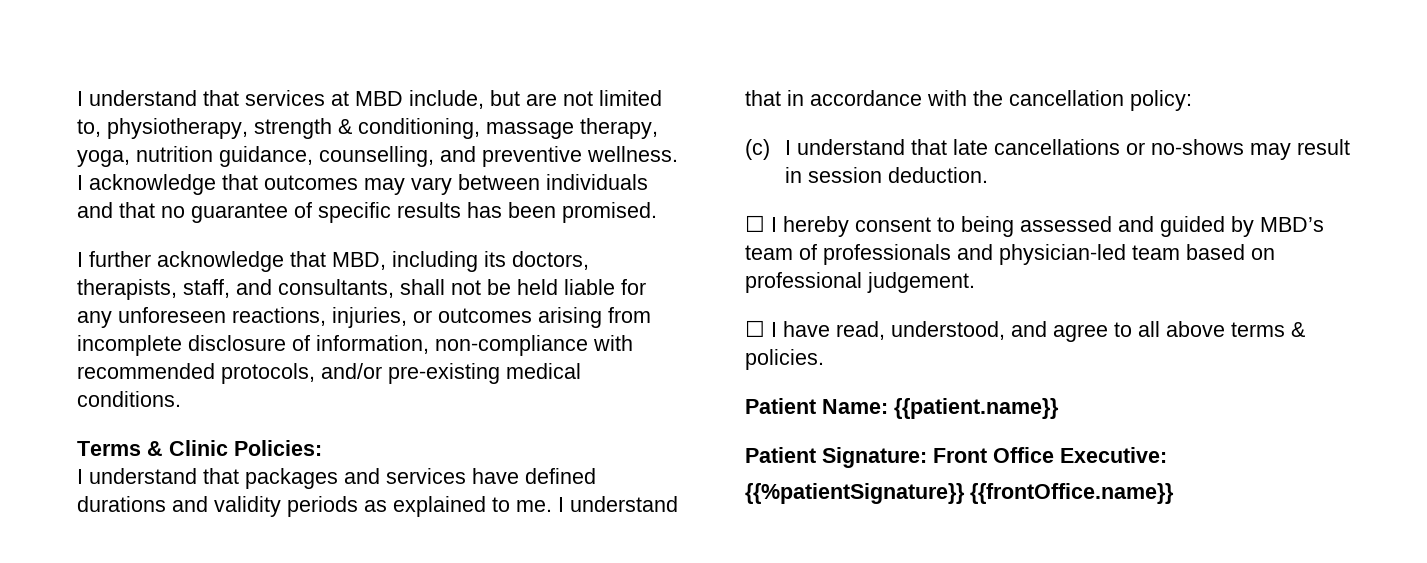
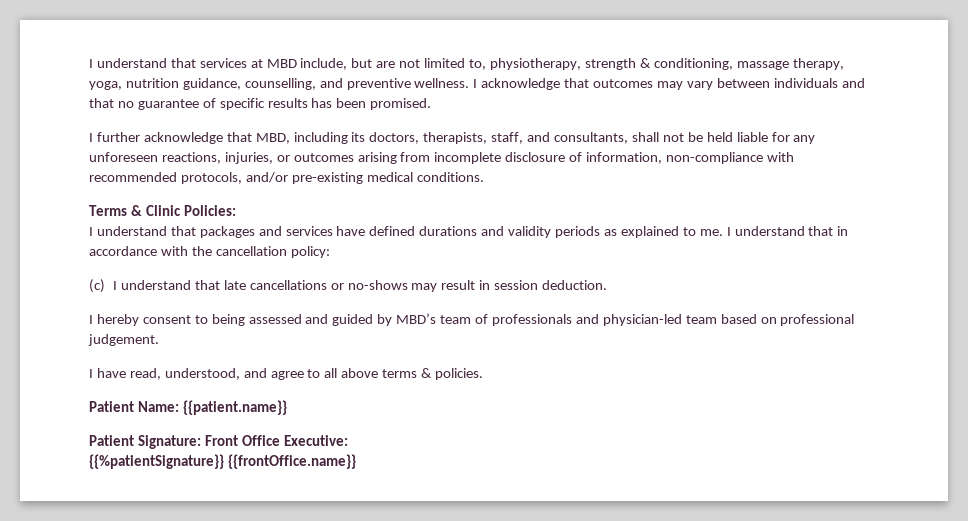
- ☐ I hereby consent to being assessed and guided by MBD’s team of professionals and physician-led team based on professional judgement.
+ I hereby consent to being assessed and guided by MBD’s team of professionals and physician-led team based on professional judgement.
- ☐ I have read, understood, and agree to all above terms & policies.
+ I have read, understood, and agree to all above terms & policies.

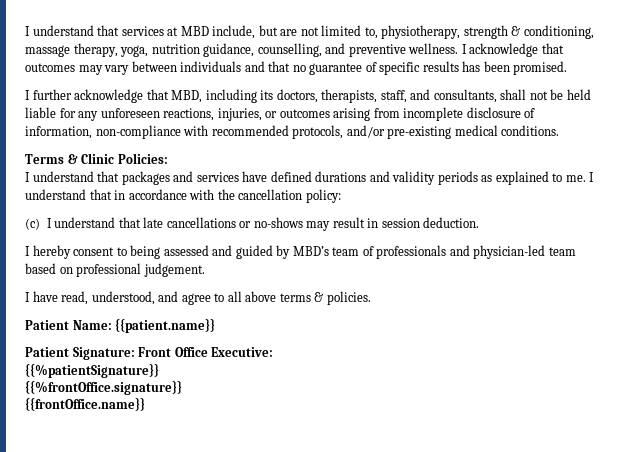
- {{%patientSignature}} {{frontOffice.name}}
+ {{%patientSignature}}
+ {{%frontOffice.signature}}
+ {{frontOffice.name}}

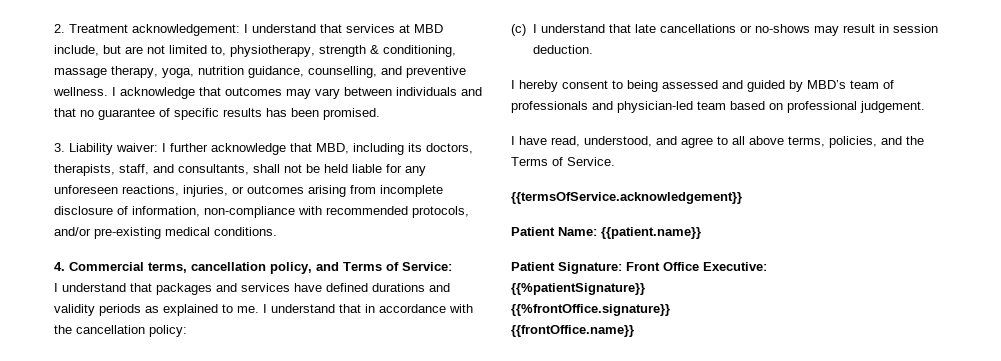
- I understand that services at MBD include, but are not limited to, physiotherapy, strength & conditioning, massage therapy, yoga, nutrition guidance, counselling, and preventive wellness.
+ 2. Treatment acknowledgement: I understand that services at MBD include, but are not limited to, physiotherapy, strength & conditioning, massage therapy, yoga, nutrition guidance, counselling, and preventive wellness.
- I further acknowledge that MBD, including its doctors, therapists, staff, and consultants, shall not be held liable for any unforeseen reactions, injuries, or outcomes arising from incomplete disclosure of information, non-compliance with recommended protocols, and/or pre-existing medical conditions.
+ 3. Liability waiver: I further acknowledge that MBD, including its doctors, therapists, staff, and consultants, shall not be held liable for any unforeseen reactions, injuries, or outcomes arising from incomplete disclosure of information, non-compliance with recommended protocols, and/or pre-existing medical conditions.
- Terms & Clinic Policies:
+ 4. Commercial terms, cancellation policy, and Terms of Service:
- I have read, understood, and agree to all above terms & policies.
+ I have read, understood, and agree to all above terms, policies, and the Terms of Service.
+ {{termsOfService.acknowledgement}}

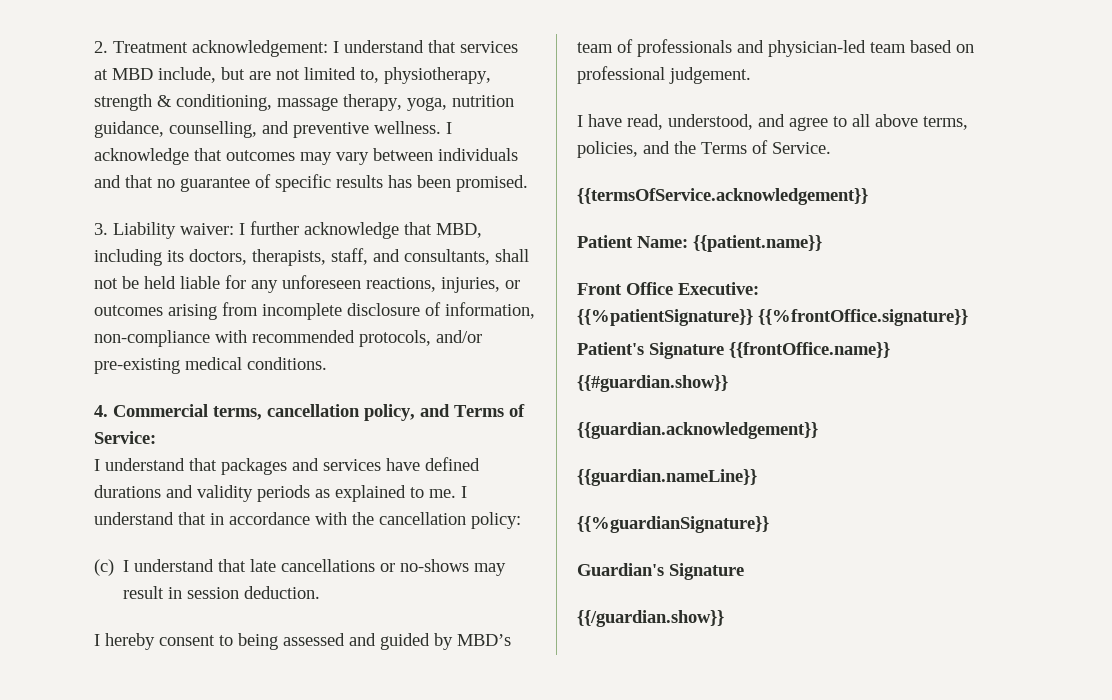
- Patient Signature: Front Office Executive:
+ Front Office Executive:
- {{%patientSignature}}
- {{%frontOffice.signature}}
+ {{%patientSignature}} {{%frontOffice.signature}}
- {{frontOffice.name}}
+ Patient's Signature {{frontOffice.name}}
+ {{#guardian.show}}
+ {{guardian.acknowledgement}}
+ {{guardian.nameLine}}
+ {{%guardianSignature}}
+ Guardian's Signature
+ {{/guardian.show}}

